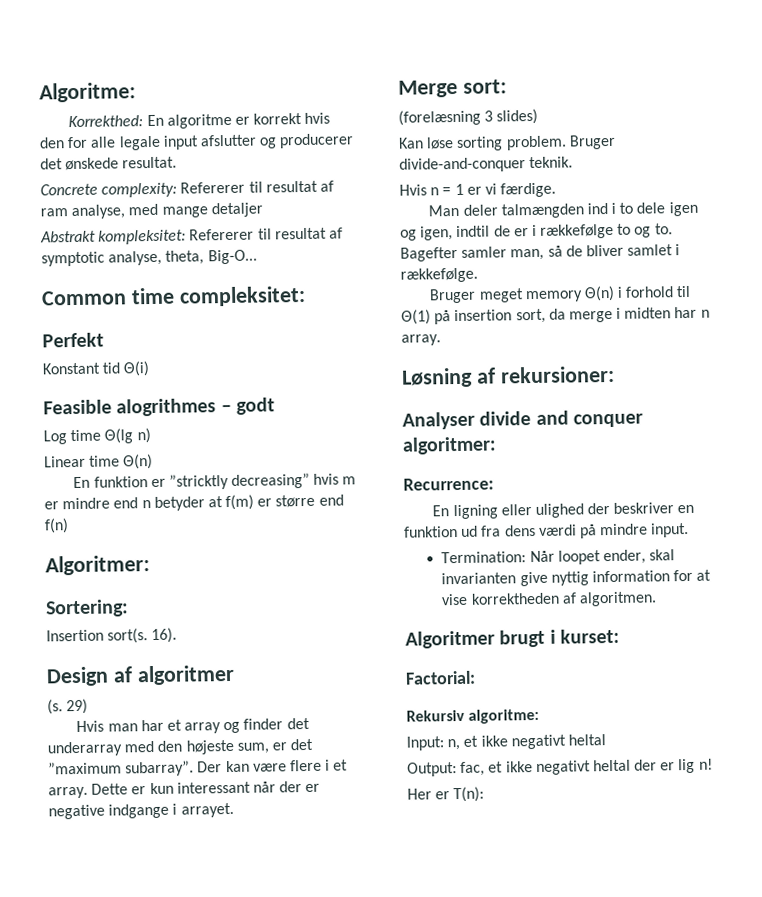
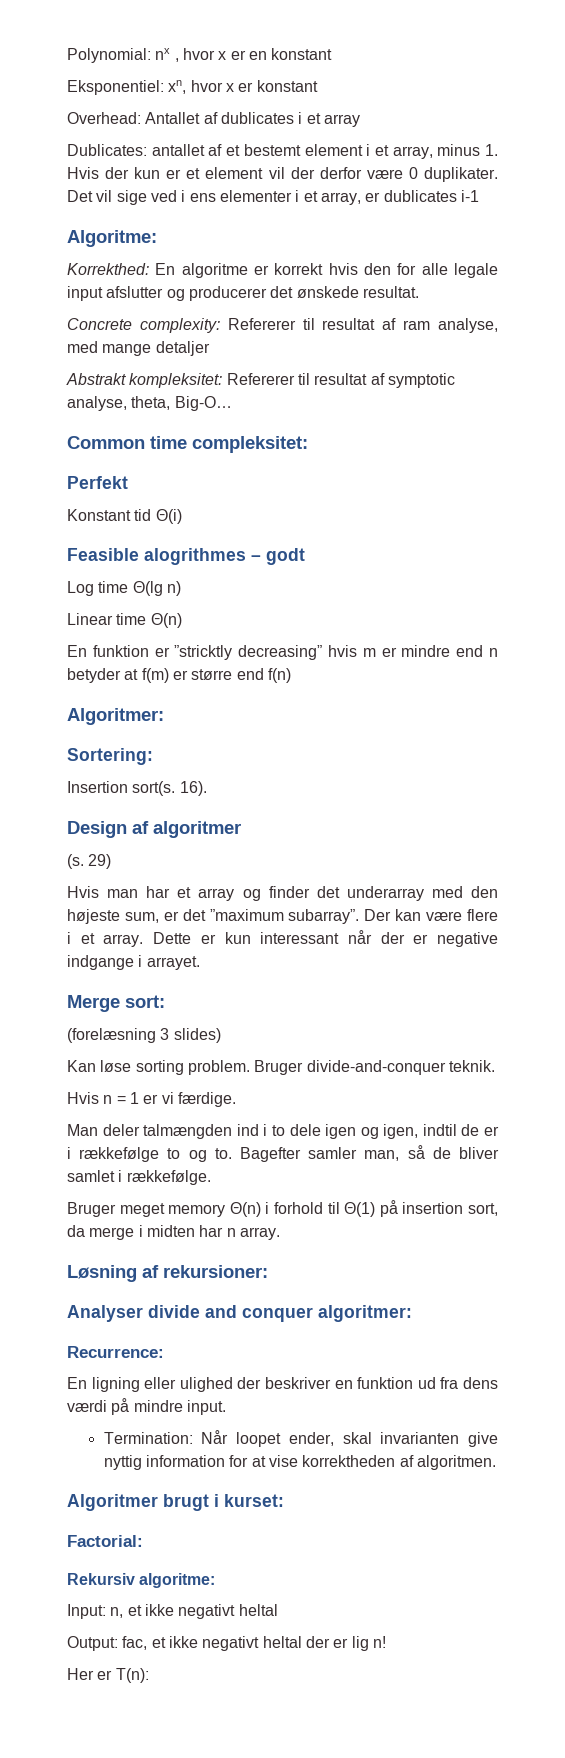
+ Polynomial: nx , hvor x er en konstant
+ Eksponentiel: xn, hvor x er konstant
+ Overhead: Antallet af dublicates i et array
+ Dublicates: antallet af et bestemt element i et array, minus 1. Hvis der kun er et element vil der derfor være 0 duplikater. Det vil sige ved i ens elementer i et array, er dublicates i-1

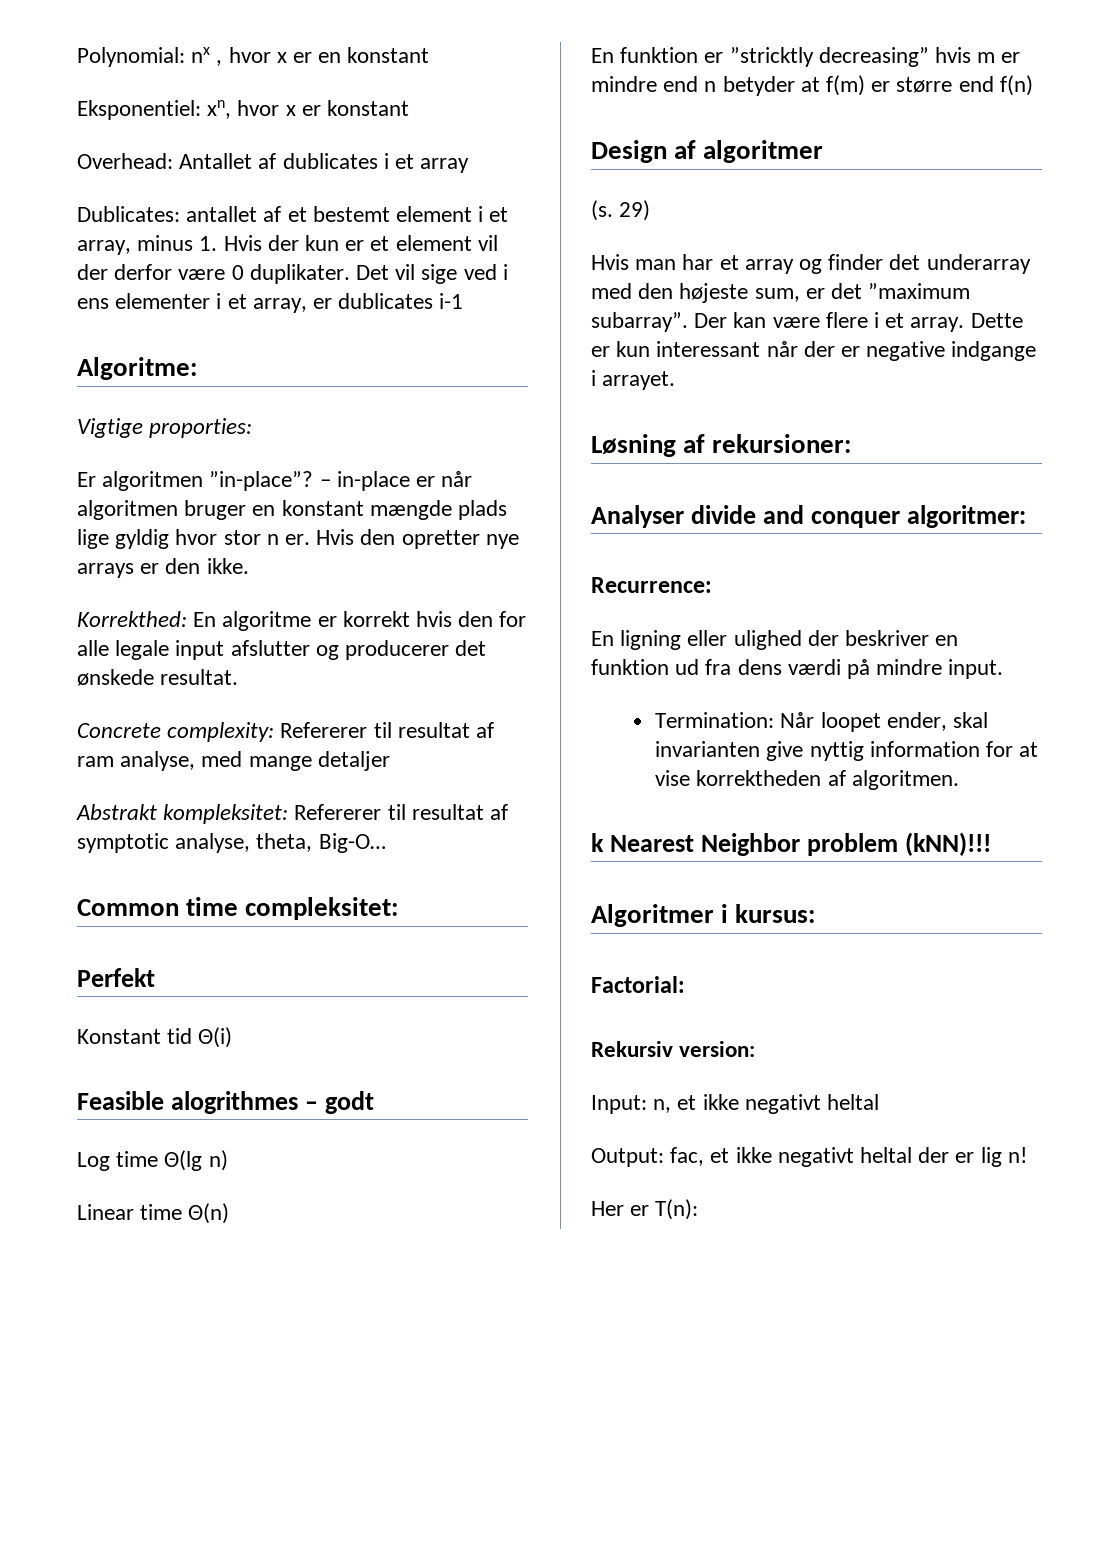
+ Vigtige proporties:
+ Er algoritmen ”in-place”? – in-place er når algoritmen bruger en konstant mængde plads lige gyldig hvor stor n er. Hvis den opretter nye arrays er den ikke.
- Algoritmer:
- Sortering:
- Insertion sort(s. 16).
- Merge sort:
- (forelæsning 3 slides)
- Kan løse sorting problem. Bruger divide-and-conquer teknik.
- Hvis n = 1 er vi færdige.
- Man deler talmængden ind i to dele igen og igen, indtil de er i rækkefølge to og to. Bagefter samler man, så de bliver samlet i rækkefølge.
- Bruger meget memory Θ(n) i forhold til Θ(1) på insertion sort, da merge i midten har n array.
- Algoritmer brugt i kurset:
+ k Nearest Neighbor problem (kNN)!!!
+ Algoritmer i kursus:
- Rekursiv algoritme:
+ Rekursiv version:

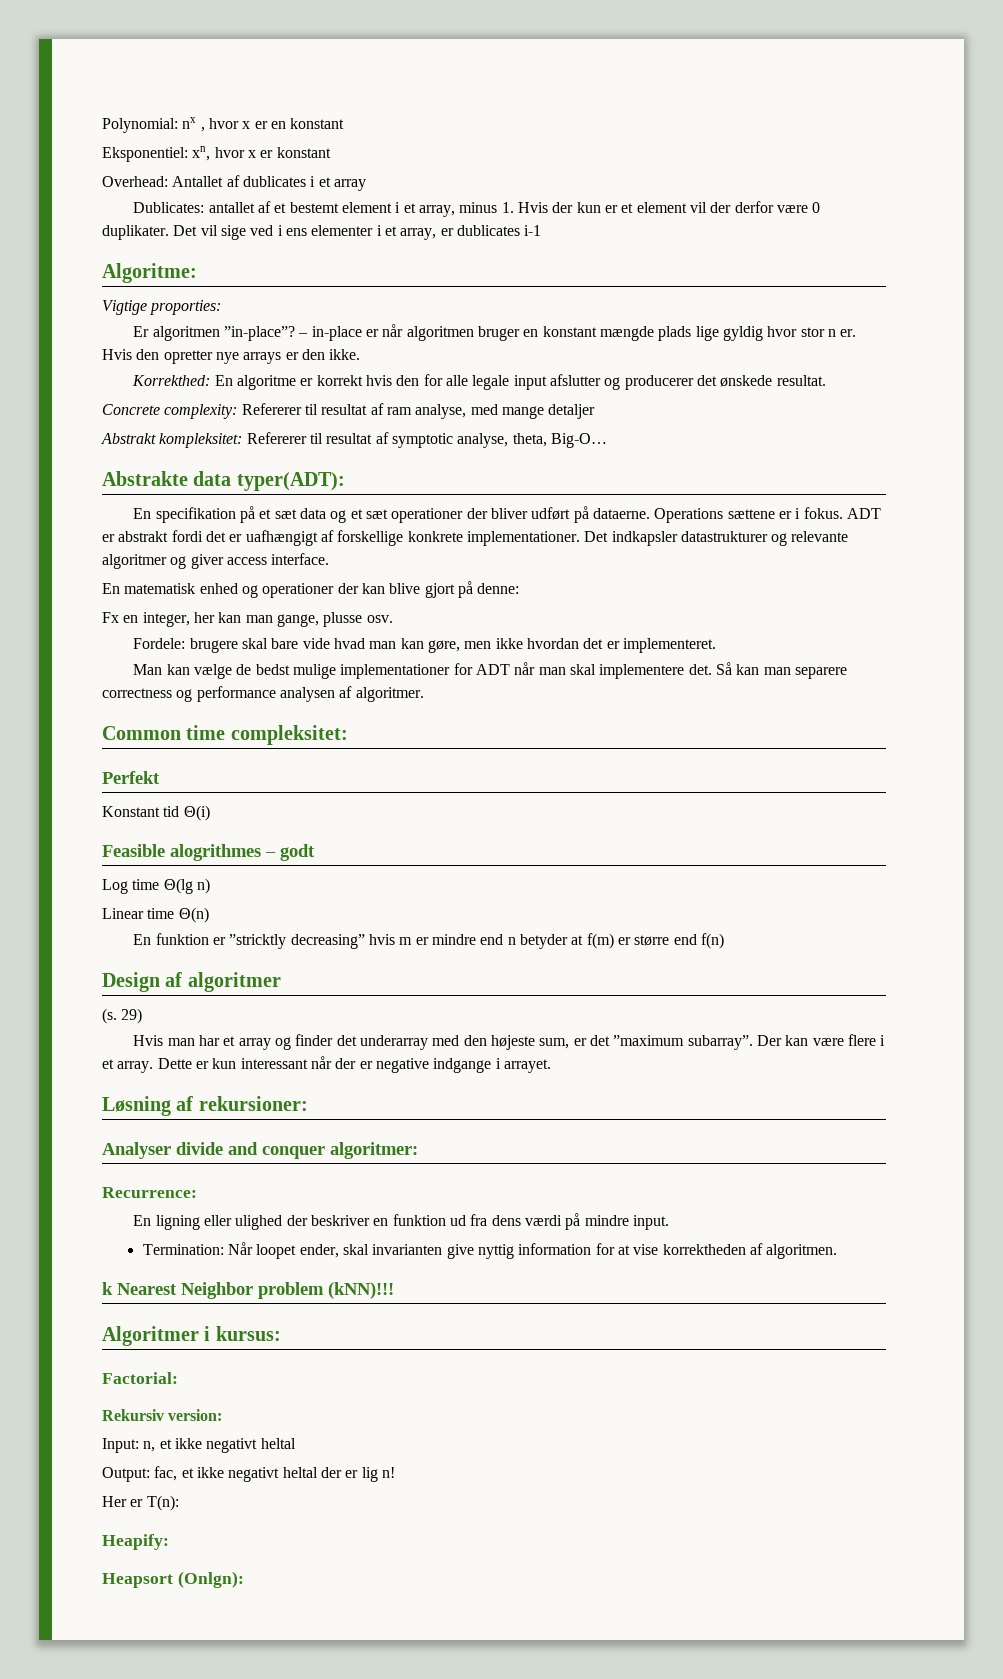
+ Abstrakte data typer(ADT):
+ En specifikation på et sæt data og et sæt operationer der bliver udført på dataerne. Operations sættene er i fokus. ADT er abstrakt fordi det er uafhængigt af forskellige konkrete implementationer. Det indkapsler datastrukturer og relevante algoritmer og giver access interface.
+ En matematisk enhed og operationer der kan blive gjort på denne:
+ Fx en integer, her kan man gange, plusse osv.
+ Fordele: brugere skal bare vide hvad man kan gøre, men ikke hvordan det er implementeret.
+ Man kan vælge de bedst mulige implementationer for ADT når man skal implementere det. Så kan man separere correctness og performance analysen af algoritmer.
+ Heapify:
+ Heapsort (Onlgn):

